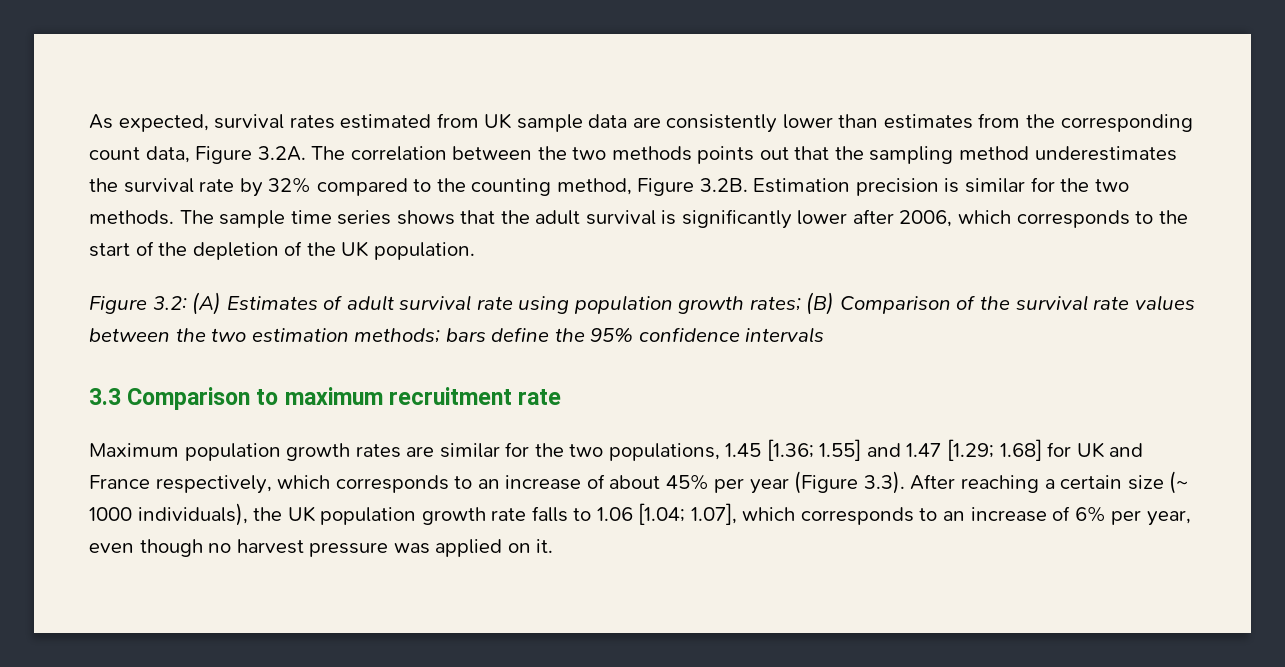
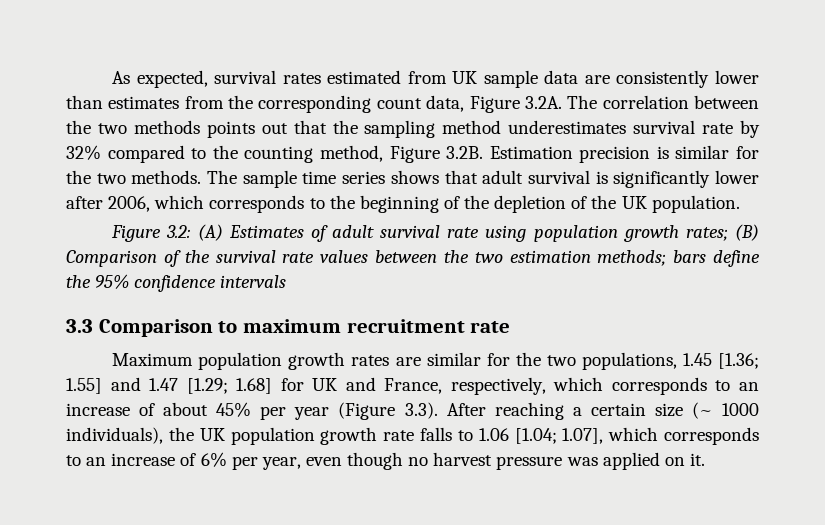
- As expected, survival rates estimated from UK sample data are consistently lower than estimates from the corresponding count data, Figure 3.2A. The correlation between the two methods points out that the sampling method underestimates the survival rate by 32% compared to the counting method, Figure 3.2B. Estimation precision is similar for the two methods.
+ As expected, survival rates estimated from UK sample data are consistently lower than estimates from the corresponding count data, Figure 3.2A. The correlation between the two methods points out that the sampling method underestimates survival rate by 32% compared to the counting method, Figure 3.2B. Estimation precision is similar for the two methods.
- The sample time series shows that the adult survival is significantly lower after 2006, which corresponds to the start of the depletion of the UK population.
+ The sample time series shows that adult survival is significantly lower after 2006, which corresponds to the beginning of the depletion of the UK population.
- 1.68] for UK and France respectively, which corresponds to an increase of about 45% per year (Figure 3.3). After reaching a certain size (~ 1000 individuals), the UK population growth rate falls to 1.06 [1.04;
+ 1.68] for UK and France, respectively, which corresponds to an increase of about 45% per year (Figure 3.3). After reaching a certain size (~ 1000 individuals), the UK population growth rate falls to 1.06 [1.04;

